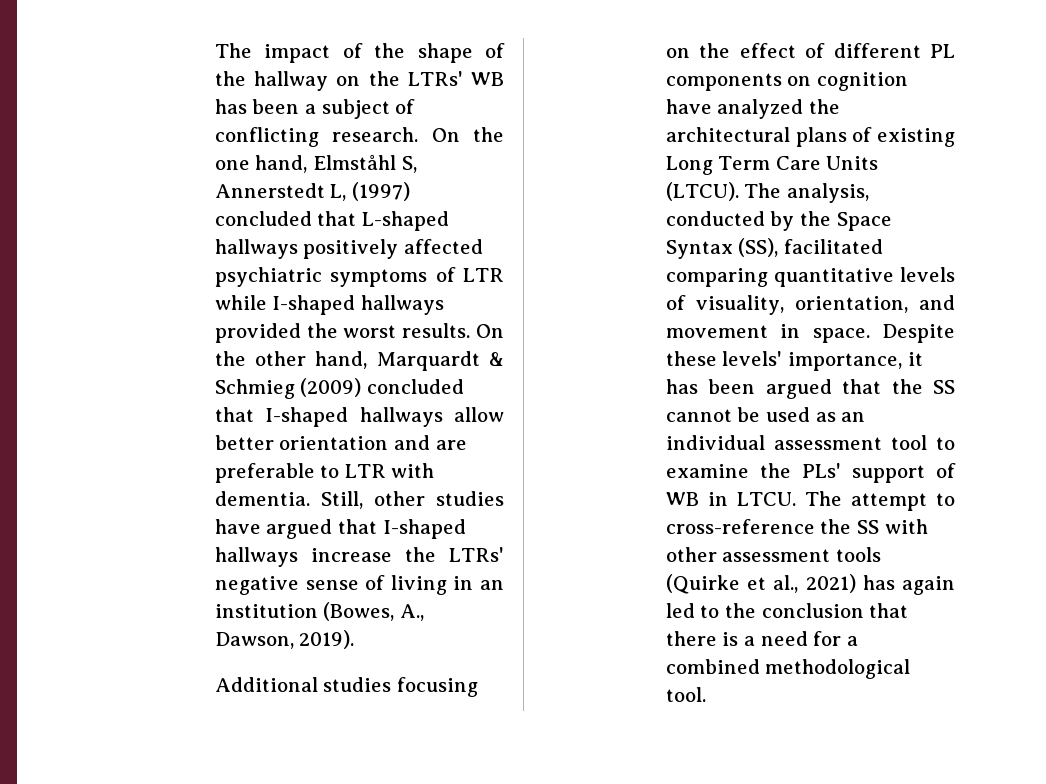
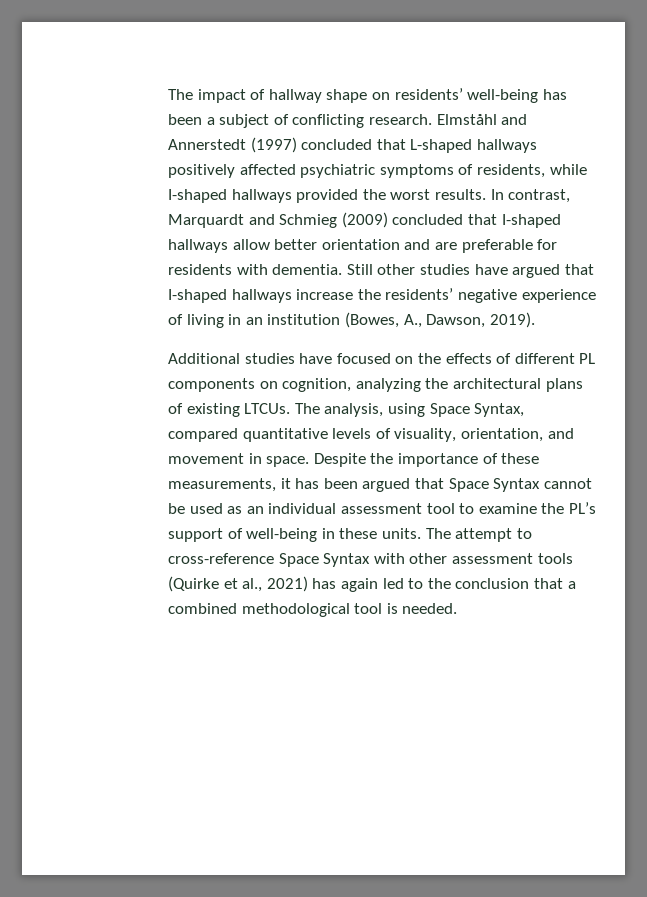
- The impact of the shape of the hallway on the LTRs' WB has been a subject of conflicting research.
+ The impact of hallway shape on residents’ well-being has been a subject of conflicting research.
- On the one hand, Elmståhl S, Annerstedt L, (1997) concluded that L-shaped hallways positively affected psychiatric symptoms of LTR while I-shaped hallways provided the worst results.
+ Elmståhl and Annerstedt (1997) concluded that L-shaped hallways positively affected psychiatric symptoms of residents, while I-shaped hallways provided the worst results.
- On the other hand, Marquardt & Schmieg (2009) concluded that I-shaped hallways allow better orientation and are preferable to LTR with dementia.
+ In contrast, Marquardt and Schmieg (2009) concluded that I-shaped hallways allow better orientation and are preferable for residents with dementia.
- Still, other studies have argued that I-shaped hallways increase the LTRs' negative sense of living in an institution (Bowes, A., Dawson, 2019).
+ Still other studies have argued that I-shaped hallways increase the residents’ negative experience of living in an institution (Bowes, A., Dawson, 2019).
- Additional studies focusing on the effect of different PL components on cognition have analyzed the architectural plans of existing Long Term Care Units (LTCU). The analysis, conducted by the Space Syntax (SS), facilitated comparing quantitative levels of visuality, orientation, and movement in space.
+ Additional studies have focused on the effects of different PL components on cognition, analyzing the architectural plans of existing LTCUs. The analysis, using Space Syntax, compared quantitative levels of visuality, orientation, and movement in space.
- Despite these levels' importance, it has been argued that the SS cannot be used as an individual assessment tool to examine the PLs' support of WB in LTCU.
+ Despite the importance of these measurements, it has been argued that Space Syntax cannot be used as an individual assessment tool to examine the PL’s support of well-being in these units.
- The attempt to cross-reference the SS with other assessment tools (Quirke et al., 2021) has again led to the conclusion that there is a need for a combined methodological tool.
+ The attempt to cross-reference Space Syntax with other assessment tools (Quirke et al., 2021) has again led to the conclusion that a combined methodological tool is needed.

